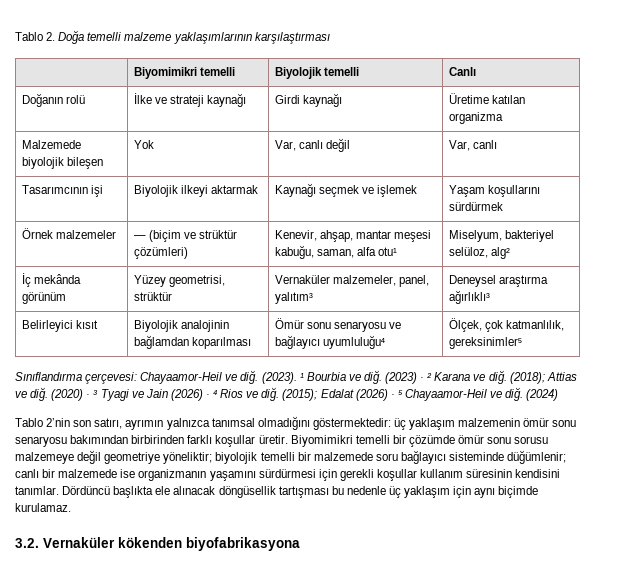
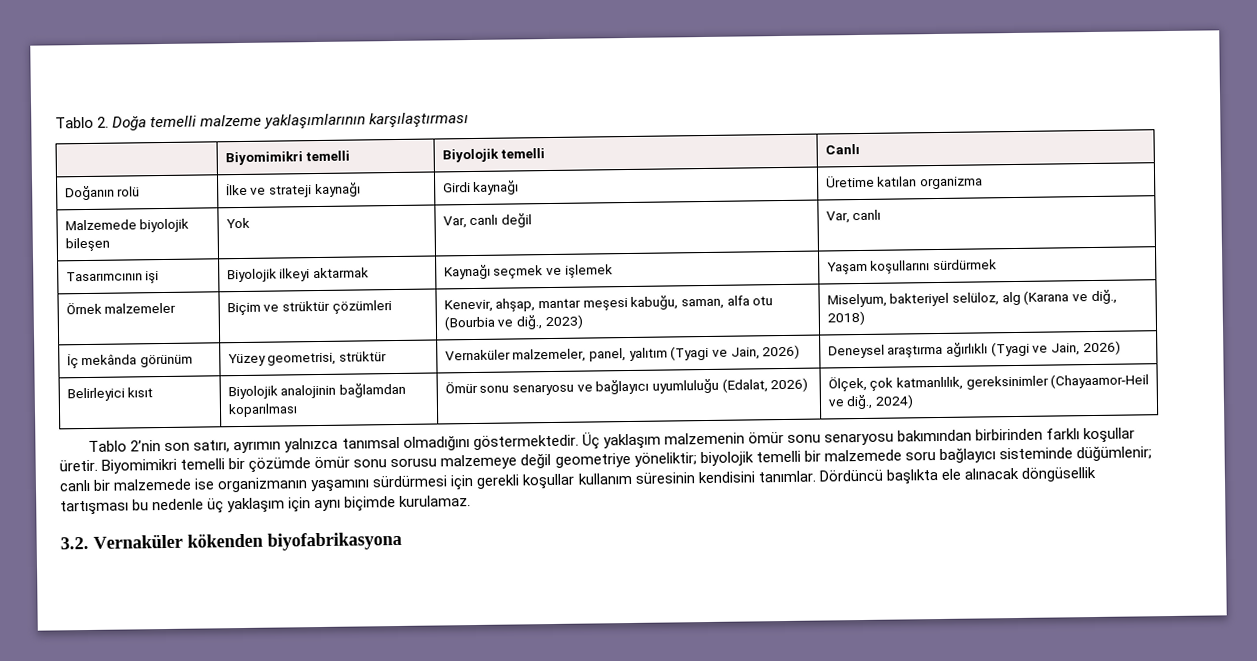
- Örnek malzemeler | — (biçim ve strüktür çözümleri) | Kenevir, ahşap, mantar meşesi kabuğu, saman, alfa otu¹ | Miselyum, bakteriyel selüloz, alg²
+ Örnek malzemeler | Biçim ve strüktür çözümleri | Kenevir, ahşap, mantar meşesi kabuğu, saman, alfa otu (Bourbia ve diğ., 2023) | Miselyum, bakteriyel selüloz, alg (Karana ve diğ., 2018)
- İç mekânda görünüm | Yüzey geometrisi, strüktür | Vernaküler malzemeler, panel, yalıtım³ | Deneysel araştırma ağırlıklı³
+ İç mekânda görünüm | Yüzey geometrisi, strüktür | Vernaküler malzemeler, panel, yalıtım (Tyagi ve Jain, 2026) | Deneysel araştırma ağırlıklı (Tyagi ve Jain, 2026)
- Belirleyici kısıt | Biyolojik analojinin bağlamdan koparılması | Ömür sonu senaryosu ve bağlayıcı uyumluluğu⁴ | Ölçek, çok katmanlılık, gereksinimler⁵
- Sınıflandırma çerçevesi: Chayaamor-Heil ve diğ. (2023). ¹ Bourbia ve diğ. (2023) · ² Karana ve diğ. (2018); Attias ve diğ. (2020) · ³ Tyagi ve Jain (2026) · ⁴ Rios ve diğ. (2015); Edalat (2026) · ⁵ Chayaamor-Heil ve diğ. (2024)
+ Belirleyici kısıt | Biyolojik analojinin bağlamdan koparılması | Ömür sonu senaryosu ve bağlayıcı uyumluluğu (Edalat, 2026) | Ölçek, çok katmanlılık, gereksinimler (Chayaamor-Heil ve diğ., 2024)
- Tablo 2’nin son satırı, ayrımın yalnızca tanımsal olmadığını göstermektedir: üç yaklaşım malzemenin ömür sonu senaryosu bakımından birbirinden farklı koşullar üretir.
+ Tablo 2’nin son satırı, ayrımın yalnızca tanımsal olmadığını göstermektedir. Üç yaklaşım malzemenin ömür sonu senaryosu bakımından birbirinden farklı koşullar üretir.

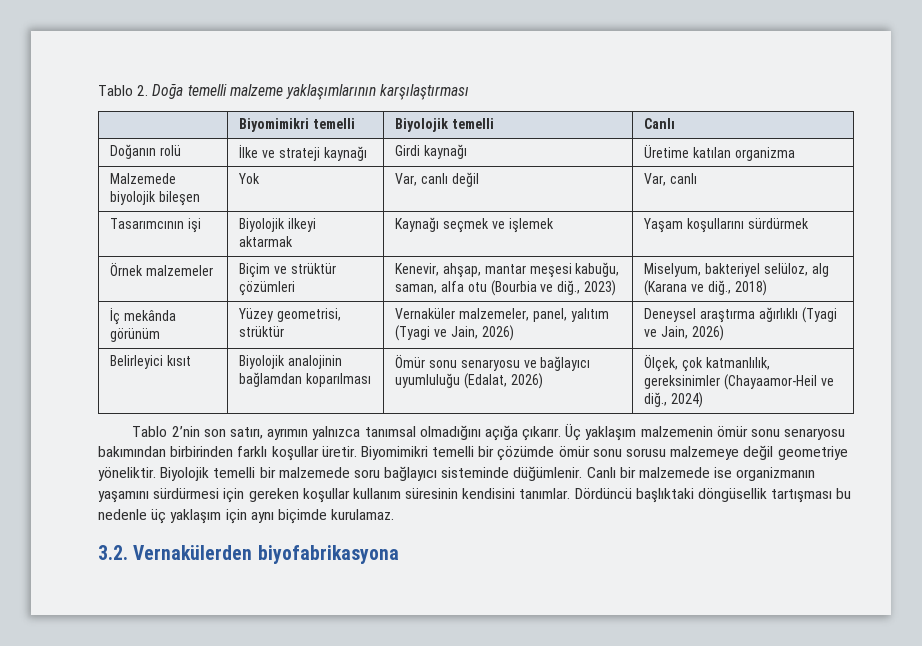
- Tablo 2’nin son satırı, ayrımın yalnızca tanımsal olmadığını göstermektedir.
+ Tablo 2’nin son satırı, ayrımın yalnızca tanımsal olmadığını açığa çıkarır.
- Biyomimikri temelli bir çözümde ömür sonu sorusu malzemeye değil geometriye yöneliktir; biyolojik temelli bir malzemede soru bağlayıcı sisteminde düğümlenir; canlı bir malzemede ise organizmanın yaşamını sürdürmesi için gerekli koşullar kullanım süresinin kendisini tanımlar.
+ Biyomimikri temelli bir çözümde ömür sonu sorusu malzemeye değil geometriye yöneliktir. Biyolojik temelli bir malzemede soru bağlayıcı sisteminde düğümlenir. Canlı bir malzemede ise organizmanın yaşamını sürdürmesi için gereken koşullar kullanım süresinin kendisini tanımlar.
- Dördüncü başlıkta ele alınacak döngüsellik tartışması bu nedenle üç yaklaşım için aynı biçimde kurulamaz.
+ Dördüncü başlıktaki döngüsellik tartışması bu nedenle üç yaklaşım için aynı biçimde kurulamaz.
- 3.2. Vernaküler kökenden biyofabrikasyona
+ 3.2. Vernakülerden biyofabrikasyona

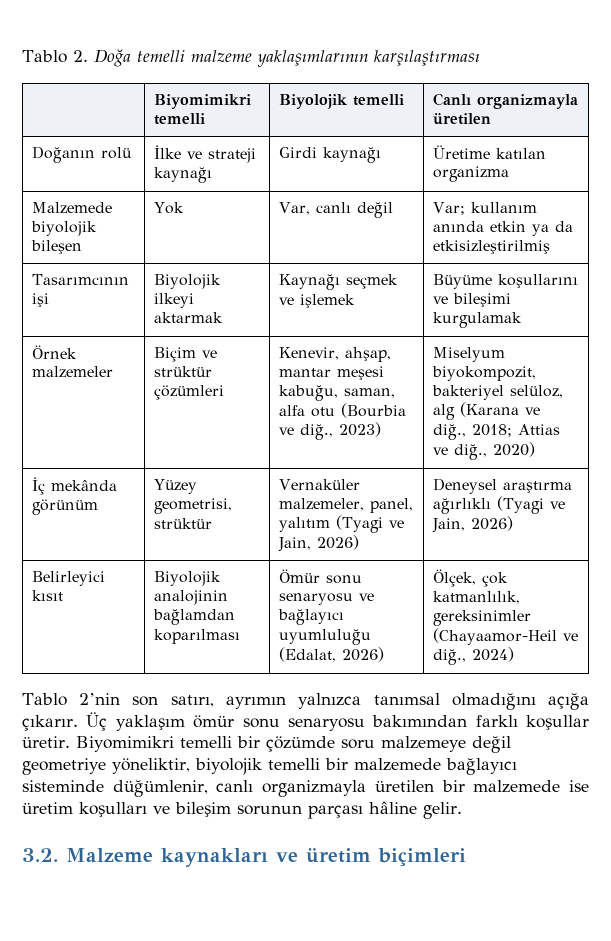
- | Biyomimikri temelli | Biyolojik temelli | Canlı
+ | Biyomimikri temelli | Biyolojik temelli | Canlı organizmayla üretilen
- Malzemede biyolojik bileşen | Yok | Var, canlı değil | Var, canlı
+ Malzemede biyolojik bileşen | Yok | Var, canlı değil | Var; kullanım anında etkin ya da etkisizleştirilmiş
- Tasarımcının işi | Biyolojik ilkeyi aktarmak | Kaynağı seçmek ve işlemek | Yaşam koşullarını sürdürmek
+ Tasarımcının işi | Biyolojik ilkeyi aktarmak | Kaynağı seçmek ve işlemek | Büyüme koşullarını ve bileşimi kurgulamak
- Örnek malzemeler | Biçim ve strüktür çözümleri | Kenevir, ahşap, mantar meşesi kabuğu, saman, alfa otu (Bourbia ve diğ., 2023) | Miselyum, bakteriyel selüloz, alg (Karana ve diğ., 2018)
+ Örnek malzemeler | Biçim ve strüktür çözümleri | Kenevir, ahşap, mantar meşesi kabuğu, saman, alfa otu (Bourbia ve diğ., 2023) | Miselyum biyokompozit, bakteriyel selüloz, alg (Karana ve diğ., 2018; Attias ve diğ., 2020)
- Üç yaklaşım malzemenin ömür sonu senaryosu bakımından birbirinden farklı koşullar üretir.
+ Üç yaklaşım ömür sonu senaryosu bakımından farklı koşullar üretir.
- Biyomimikri temelli bir çözümde ömür sonu sorusu malzemeye değil geometriye yöneliktir. Biyolojik temelli bir malzemede soru bağlayıcı sisteminde düğümlenir. Canlı bir malzemede ise organizmanın yaşamını sürdürmesi için gereken koşullar kullanım süresinin kendisini tanımlar. Dördüncü başlıktaki döngüsellik tartışması bu nedenle üç yaklaşım için aynı biçimde kurulamaz.
- 3.2. Vernakülerden biyofabrikasyona
+ Biyomimikri temelli bir çözümde soru malzemeye değil geometriye yöneliktir, biyolojik temelli bir malzemede bağlayıcı sisteminde düğümlenir, canlı organizmayla üretilen bir malzemede ise üretim koşulları ve bileşim sorunun parçası hâline gelir.
+ 3.2. Malzeme kaynakları ve üretim biçimleri

